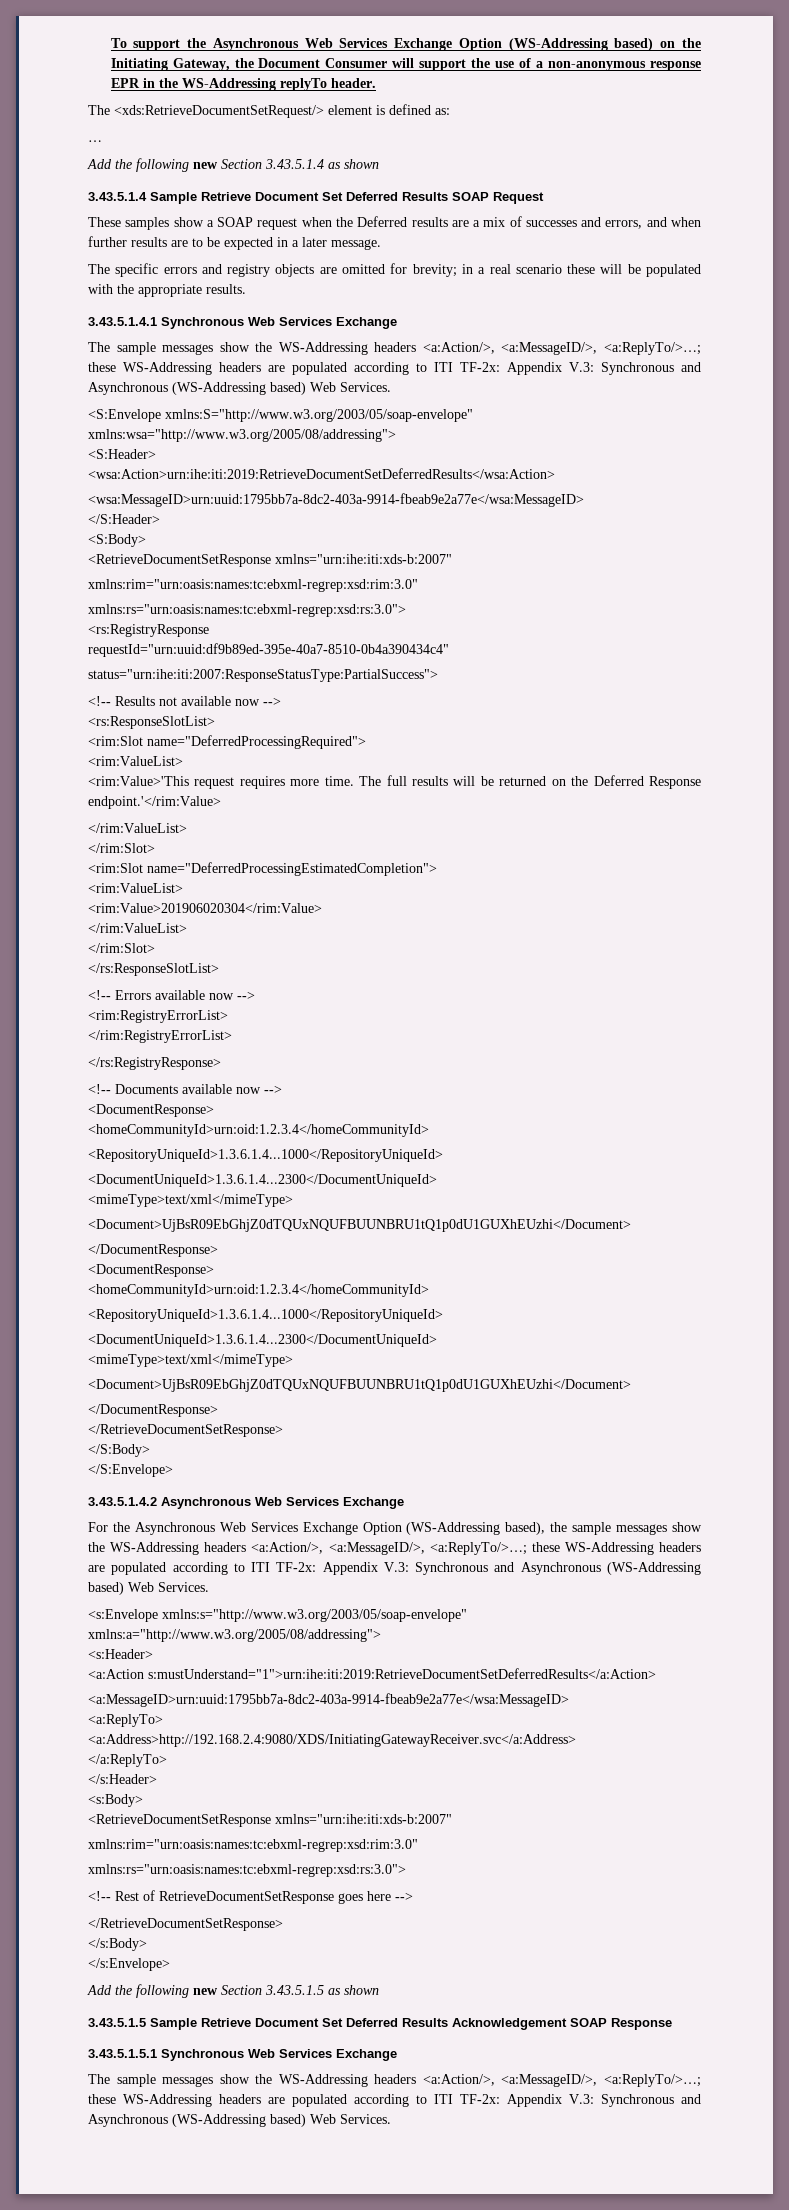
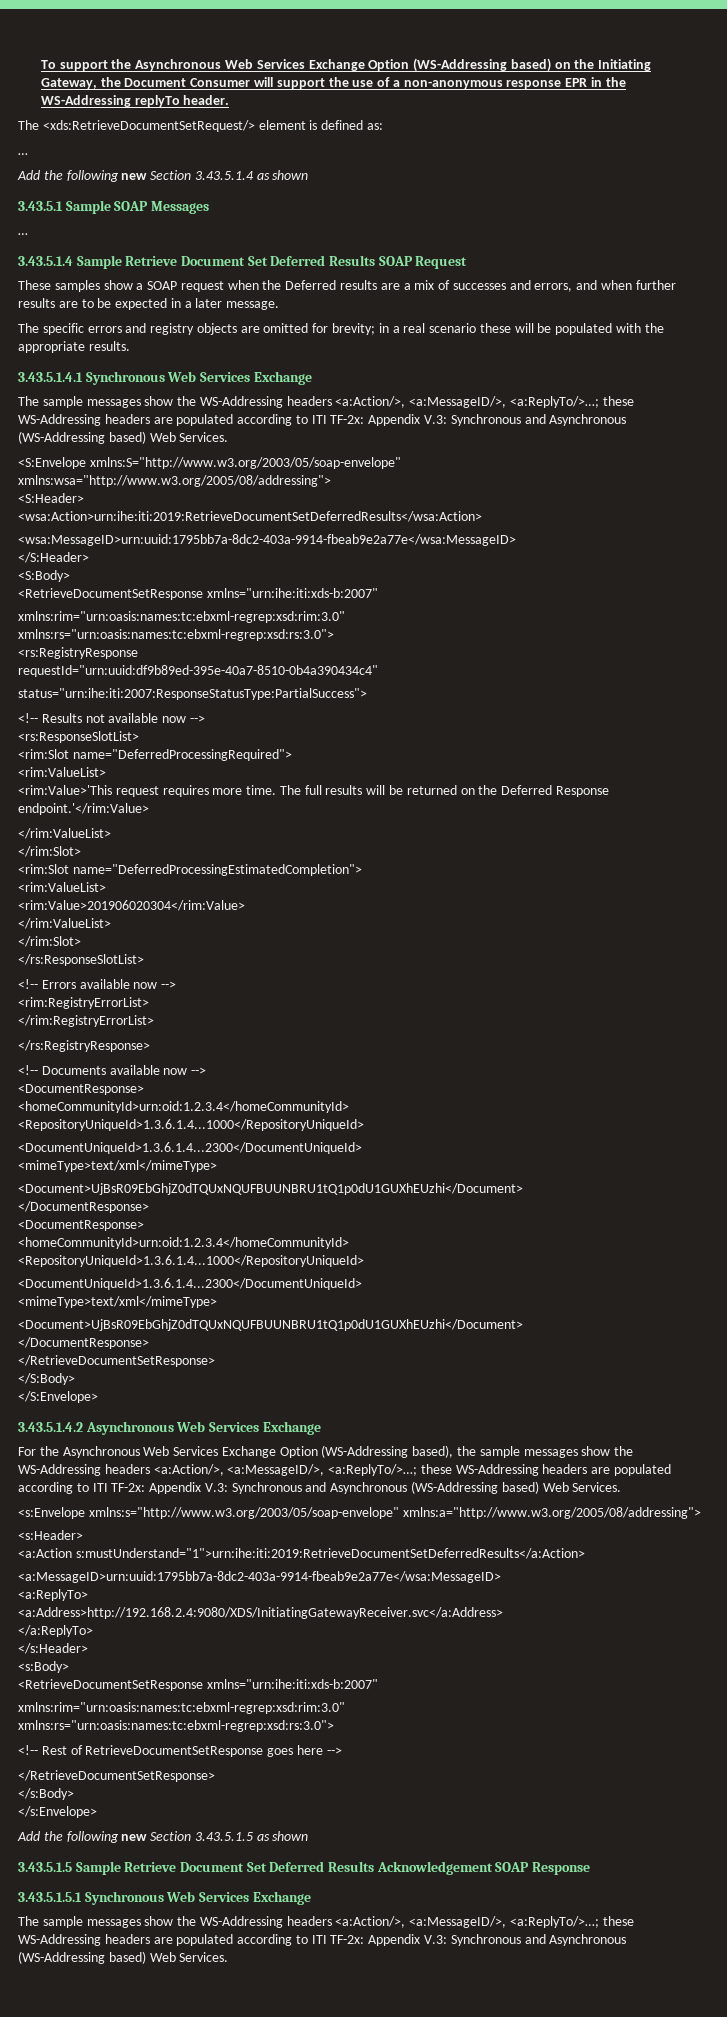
+ 3.43.5.1 Sample SOAP Messages
+ …

